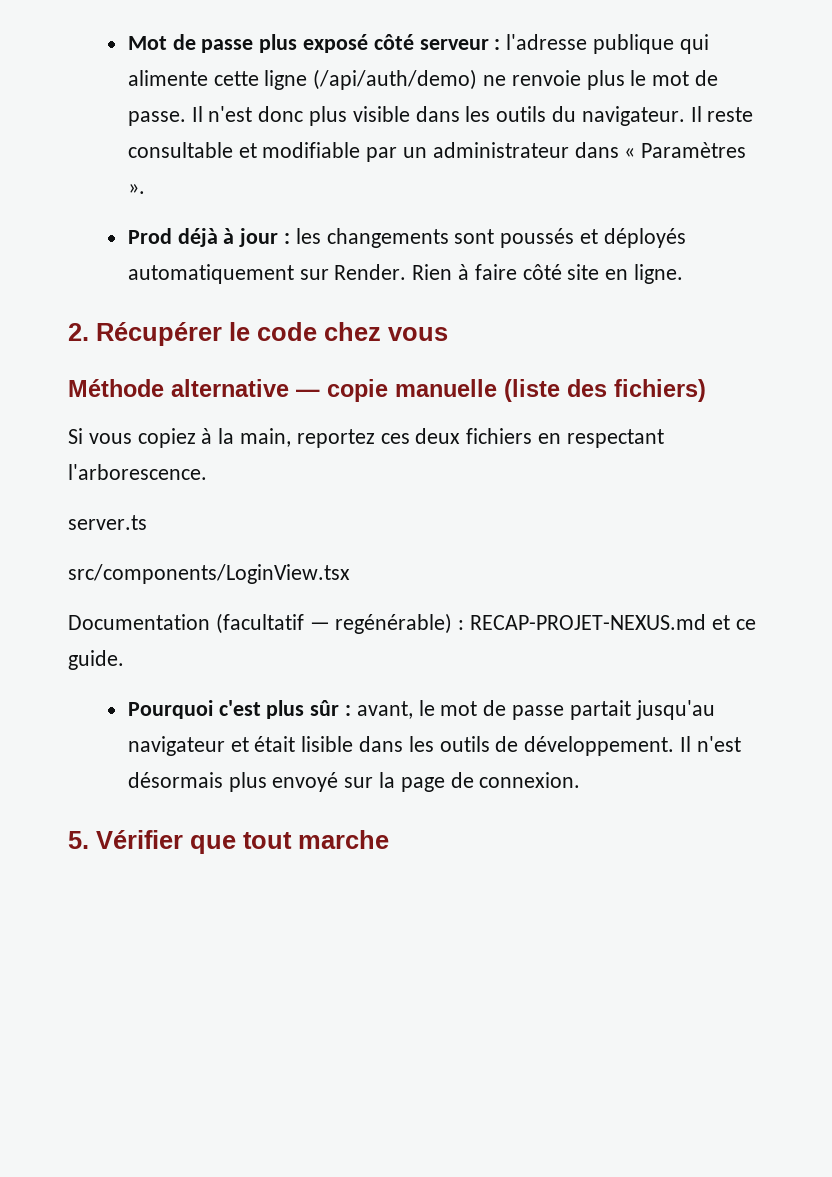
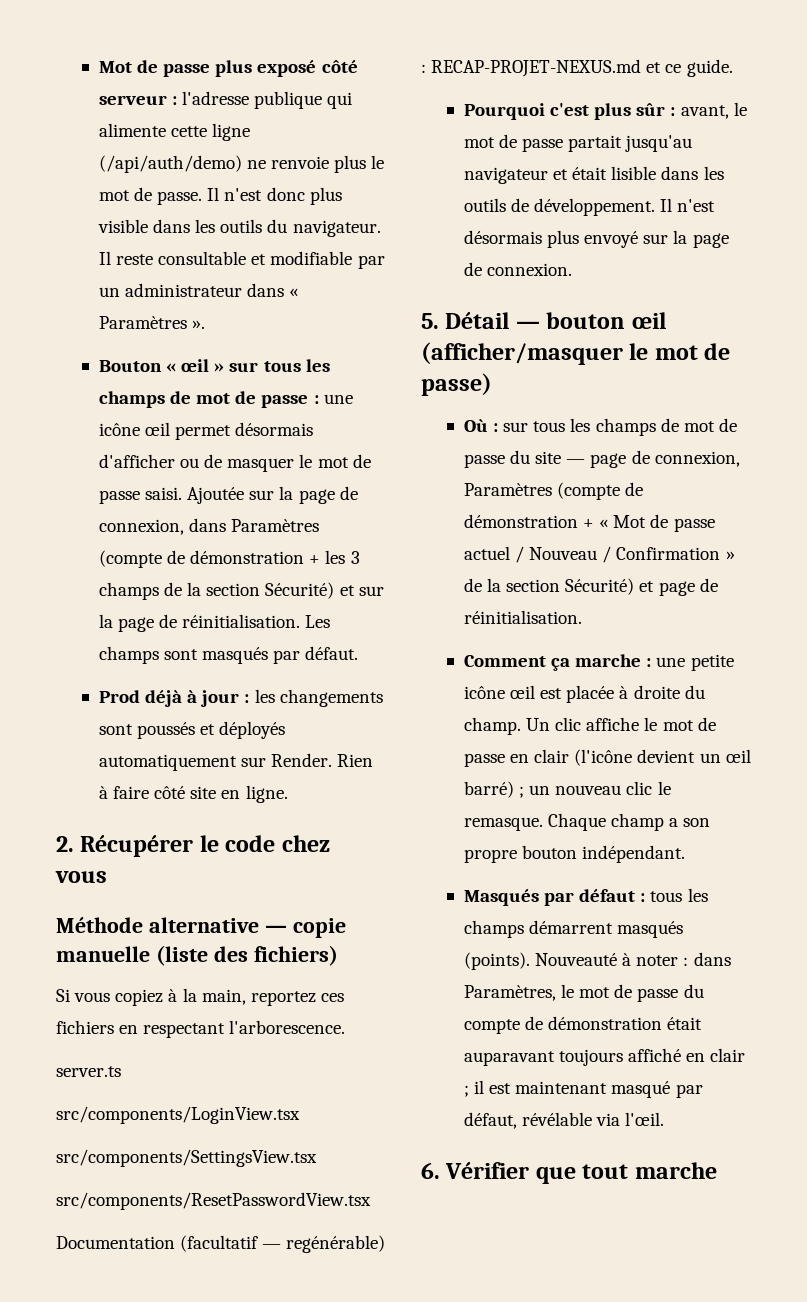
+ Bouton « œil » sur tous les champs de mot de passe : une icône œil permet désormais d'afficher ou de masquer le mot de passe saisi. Ajoutée sur la page de connexion, dans Paramètres (compte de démonstration + les 3 champs de la section Sécurité) et sur la page de réinitialisation. Les champs sont masqués par défaut.
- Si vous copiez à la main, reportez ces deux fichiers en respectant l'arborescence.
+ Si vous copiez à la main, reportez ces fichiers en respectant l'arborescence.
+ src/components/SettingsView.tsx
+ src/components/ResetPasswordView.tsx
- 5. Vérifier que tout marche
+ 5. Détail — bouton œil (afficher/masquer le mot de passe)
+ Où : sur tous les champs de mot de passe du site — page de connexion, Paramètres (compte de démonstration + « Mot de passe actuel / Nouveau / Confirmation » de la section Sécurité) et page de réinitialisation.
+ Comment ça marche : une petite icône œil est placée à droite du champ. Un clic affiche le mot de passe en clair (l'icône devient un œil barré) ; un nouveau clic le remasque. Chaque champ a son propre bouton indépendant.
+ Masqués par défaut : tous les champs démarrent masqués (points). Nouveauté à noter : dans Paramètres, le mot de passe du compte de démonstration était auparavant toujours affiché en clair ; il est maintenant masqué par défaut, révélable via l'œil.
+ 6. Vérifier que tout marche

